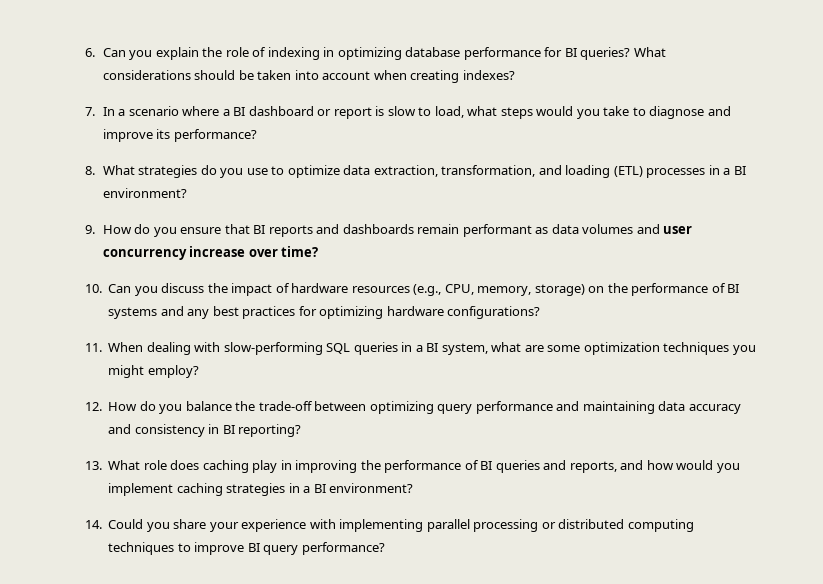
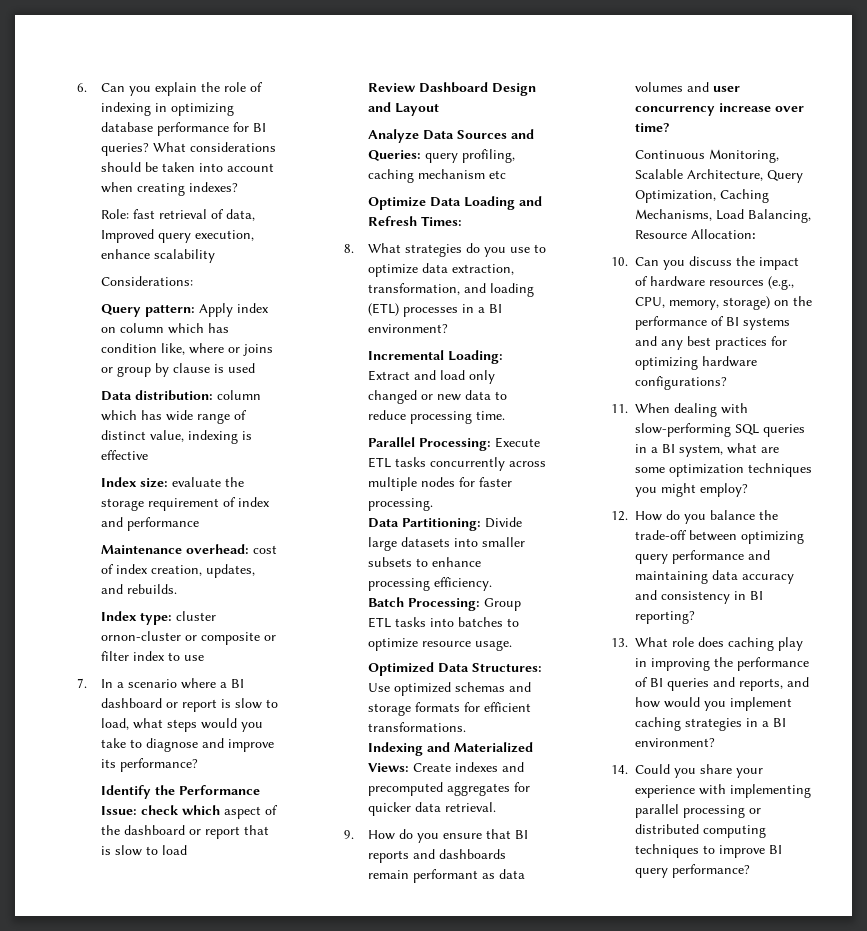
+ Role: fast retrieval of data, Improved query execution, enhance scalability
+ Considerations:
+ Query pattern: Apply index on column which has condition like, where or joins or group by clause is used
+ Data distribution: column which has wide range of distinct value, indexing is effective
+ Index size: evaluate the storage requirement of index and performance
+ Maintenance overhead: cost of index creation, updates, and rebuilds.
+ Index type: cluster ornon-cluster or composite or filter index to use
+ Identify the Performance Issue: check which aspect of the dashboard or report that is slow to load
+ Review Dashboard Design and Layout
+ Analyze Data Sources and Queries: query profiling, caching mechanism etc
+ Optimize Data Loading and Refresh Times:
+ Incremental Loading: Extract and load only changed or new data to reduce processing time.
+ Parallel Processing: Execute ETL tasks concurrently across multiple nodes for faster processing.
+ Data Partitioning: Divide large datasets into smaller subsets to enhance processing efficiency.
+ Batch Processing: Group ETL tasks into batches to optimize resource usage.
+ Optimized Data Structures: Use optimized schemas and storage formats for efficient transformations.
+ Indexing and Materialized Views: Create indexes and precomputed aggregates for quicker data retrieval.
+ Continuous Monitoring, Scalable Architecture, Query Optimization, Caching Mechanisms, Load Balancing, Resource Allocation:

